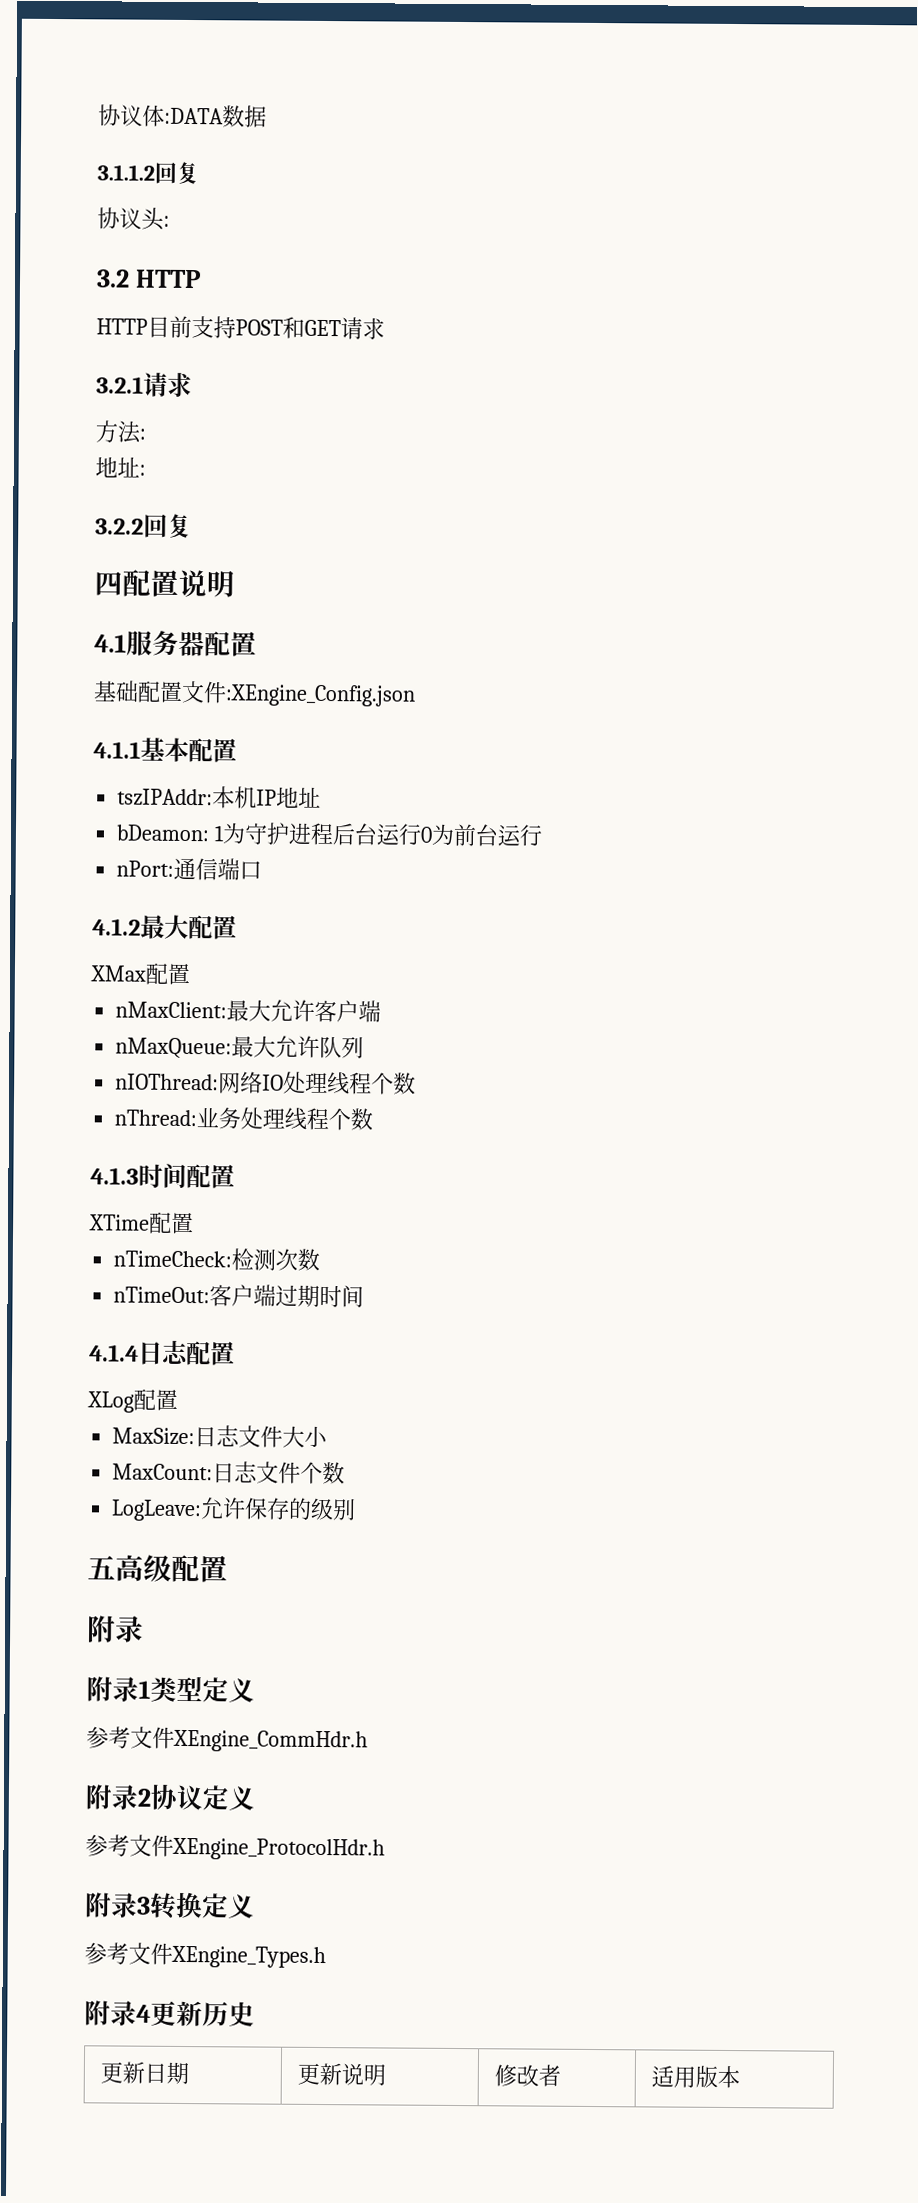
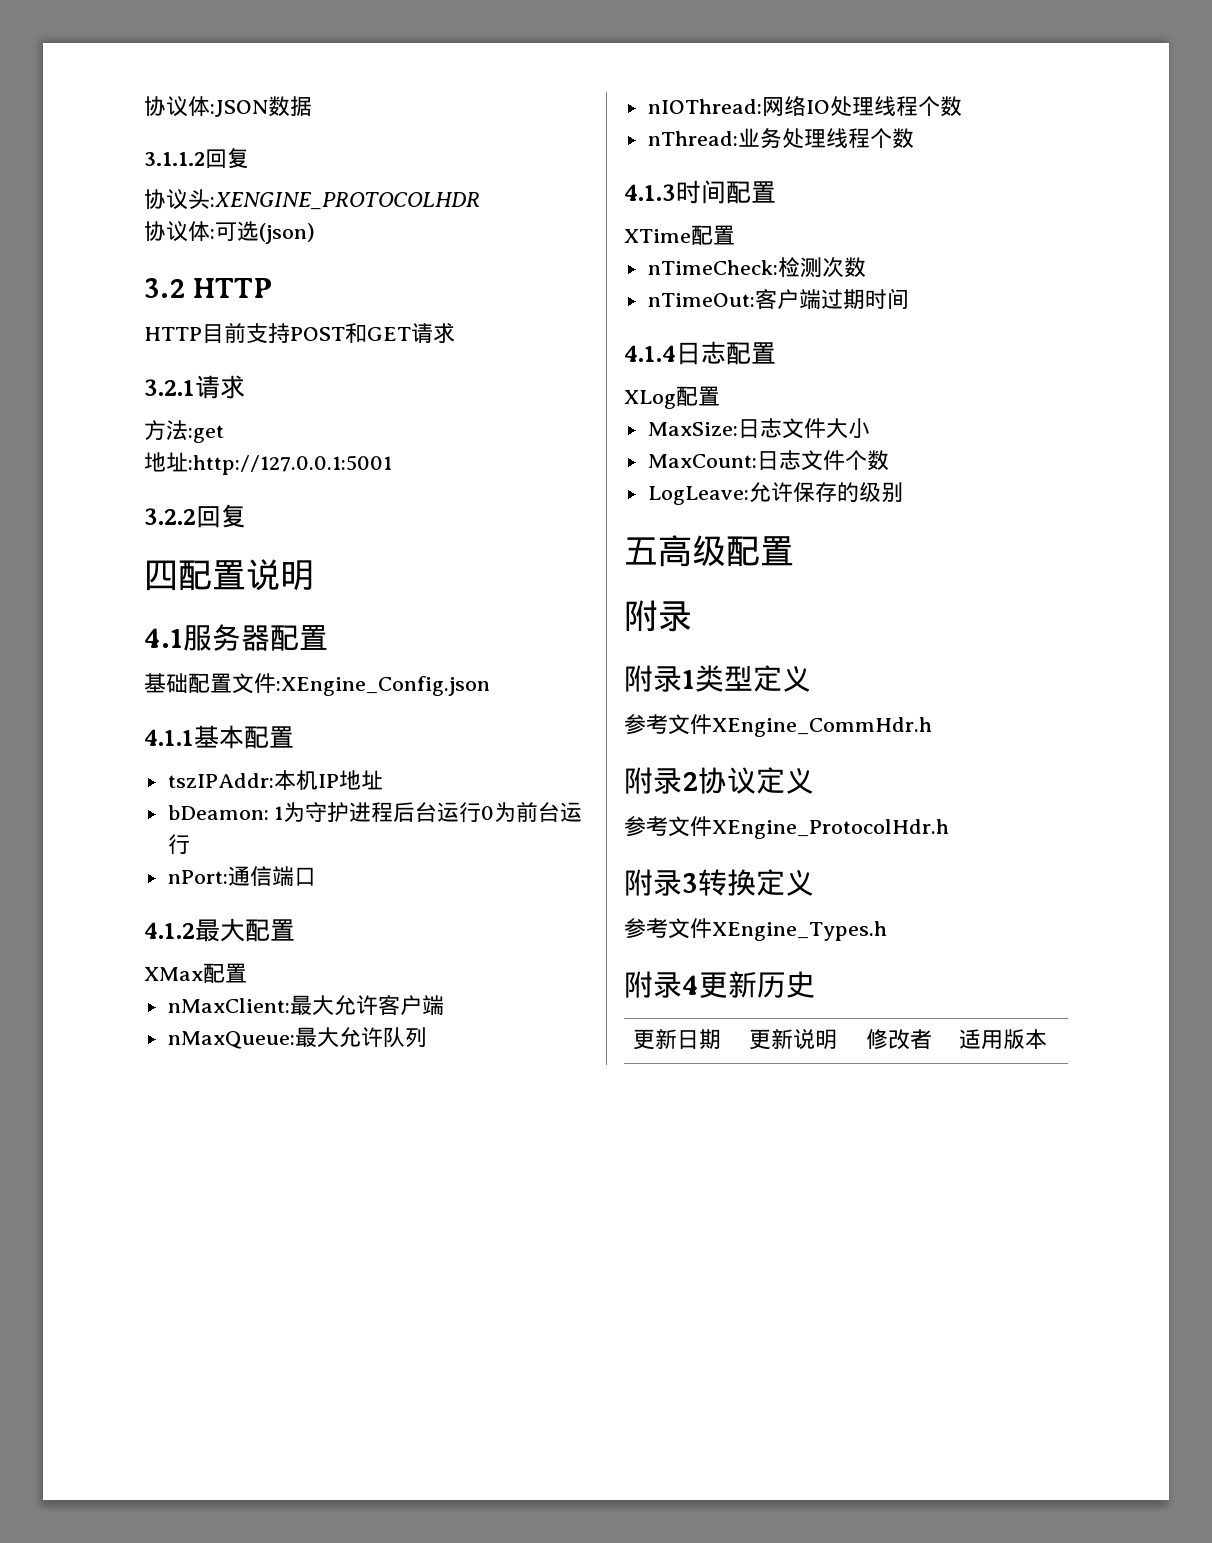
- 协议体:DATA数据
+ 协议体:JSON数据
- 协议头:
+ 协议头:XENGINE_PROTOCOLHDR
+ 协议体:可选(json)
- 方法:
- 地址:
+ 方法:get
+ 地址:http://127.0.0.1:5001

